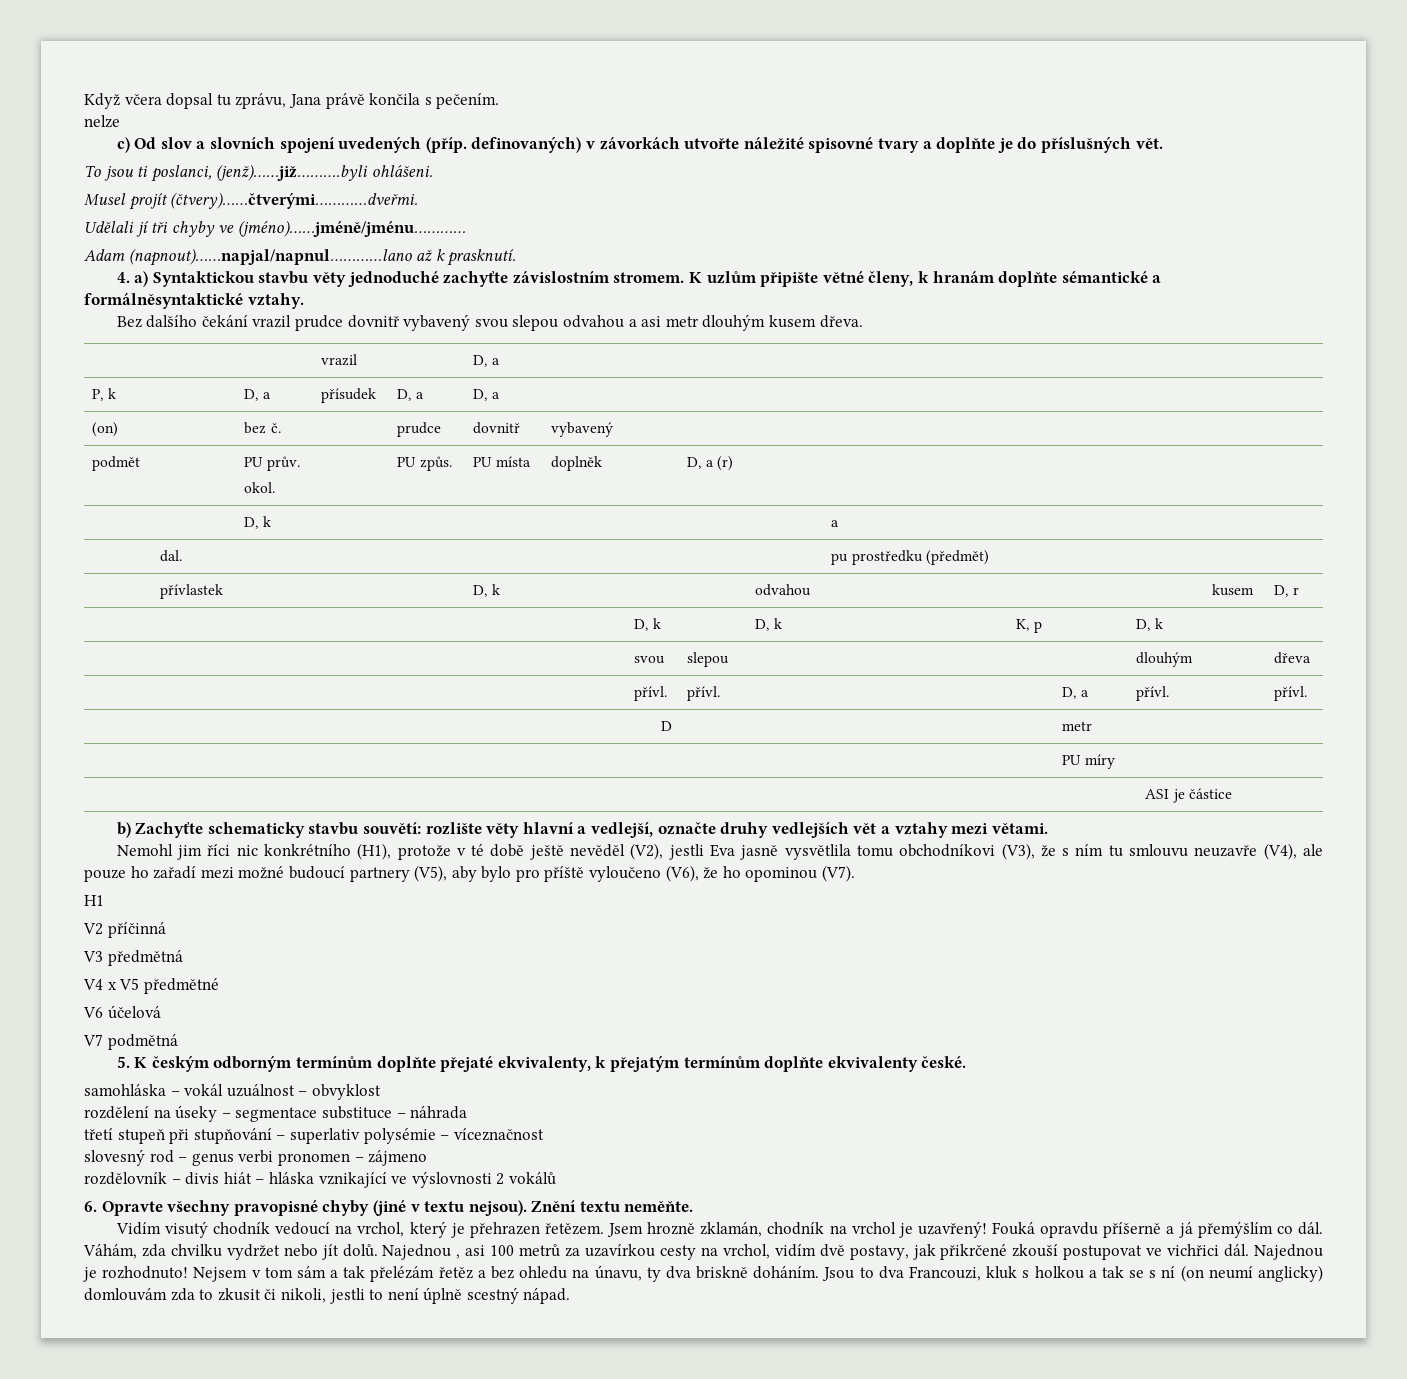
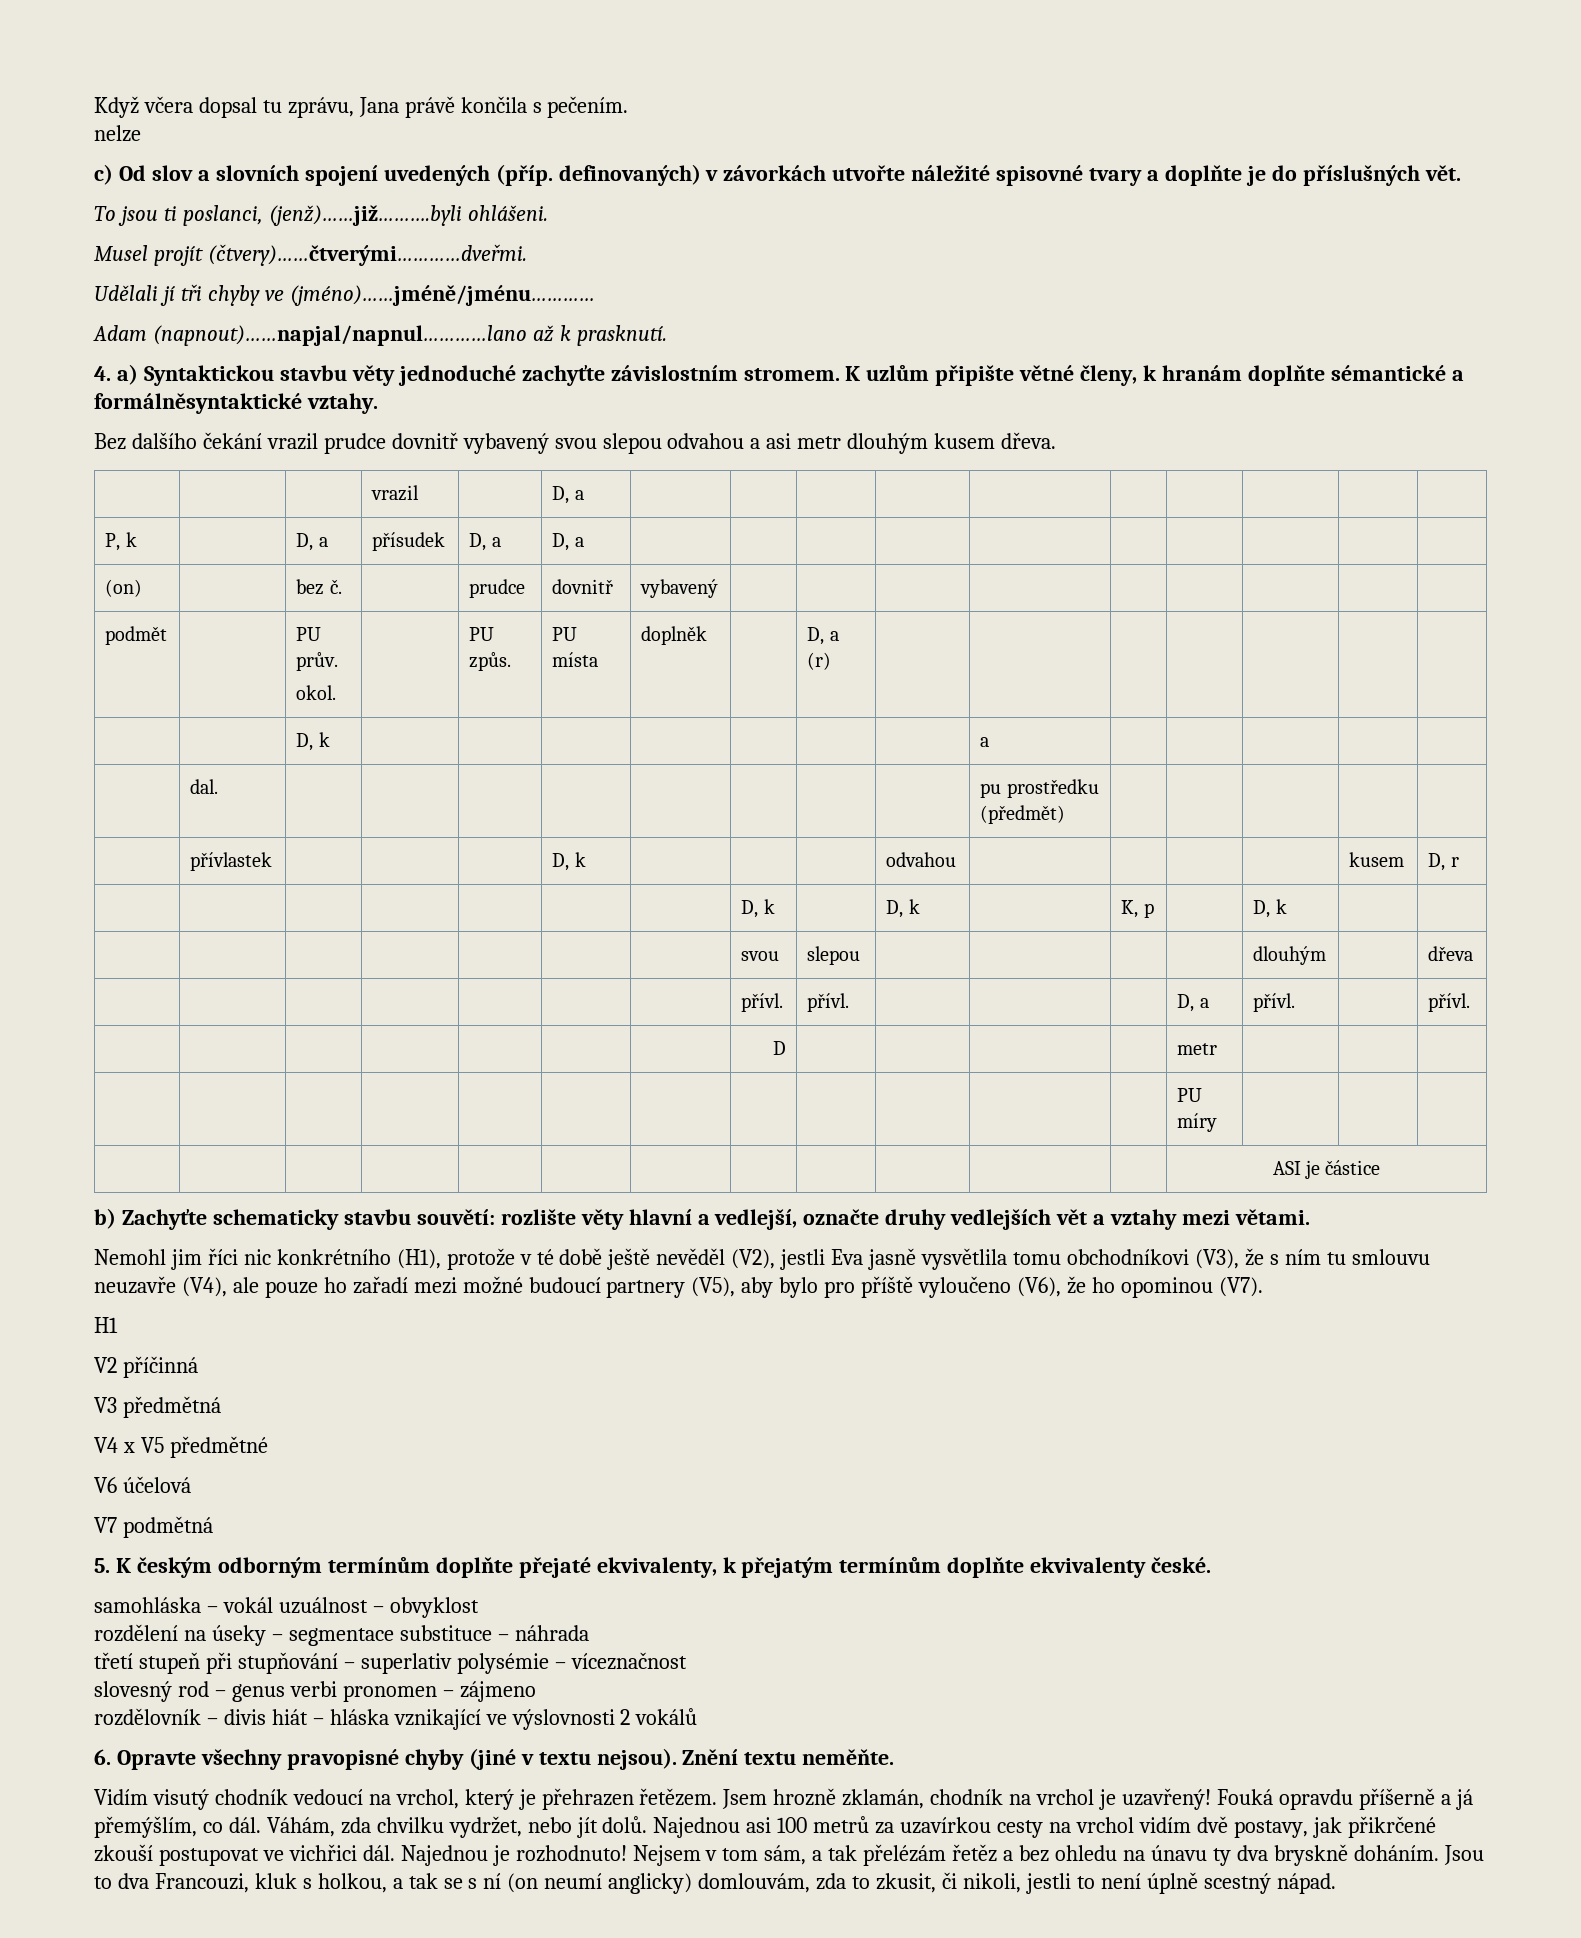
- Fouká opravdu příšerně a já přemýšlím co dál.
+ Fouká opravdu příšerně a já přemýšlím, co dál.
- Váhám, zda chvilku vydržet nebo jít dolů.
+ Váhám, zda chvilku vydržet, nebo jít dolů.
- Najednou , asi 100 metrů za uzavírkou cesty na vrchol, vidím dvě postavy, jak přikrčené zkouší postupovat ve vichřici dál.
+ Najednou asi 100 metrů za uzavírkou cesty na vrchol vidím dvě postavy, jak přikrčené zkouší postupovat ve vichřici dál.
- Nejsem v tom sám a tak přelézám řetěz a bez ohledu na únavu, ty dva briskně doháním.
+ Nejsem v tom sám, a tak přelézám řetěz a bez ohledu na únavu ty dva bryskně doháním.
- Jsou to dva Francouzi, kluk s holkou a tak se s ní (on neumí anglicky) domlouvám zda to zkusit či nikoli, jestli to není úplně scestný nápad.
+ Jsou to dva Francouzi, kluk s holkou, a tak se s ní (on neumí anglicky) domlouvám, zda to zkusit, či nikoli, jestli to není úplně scestný nápad.

